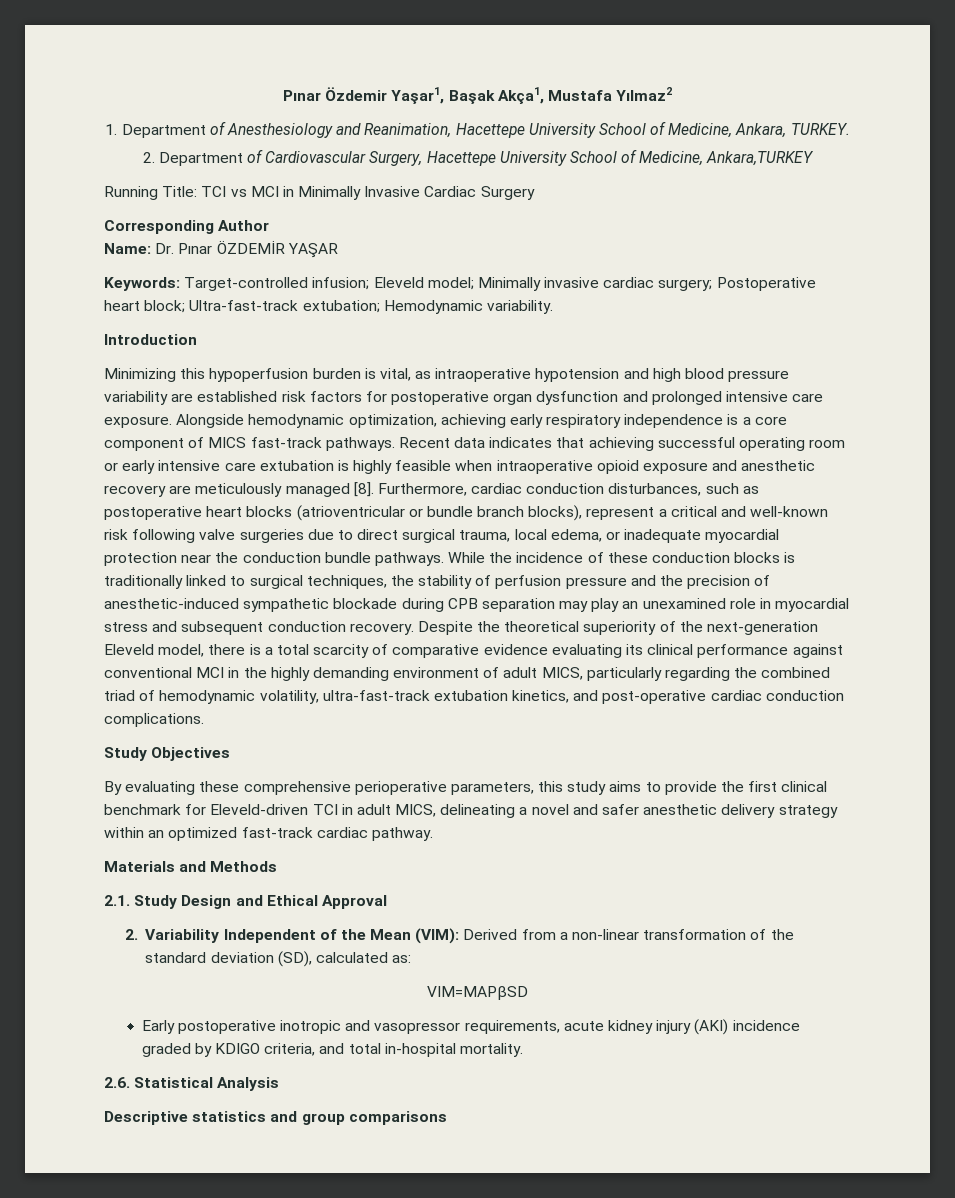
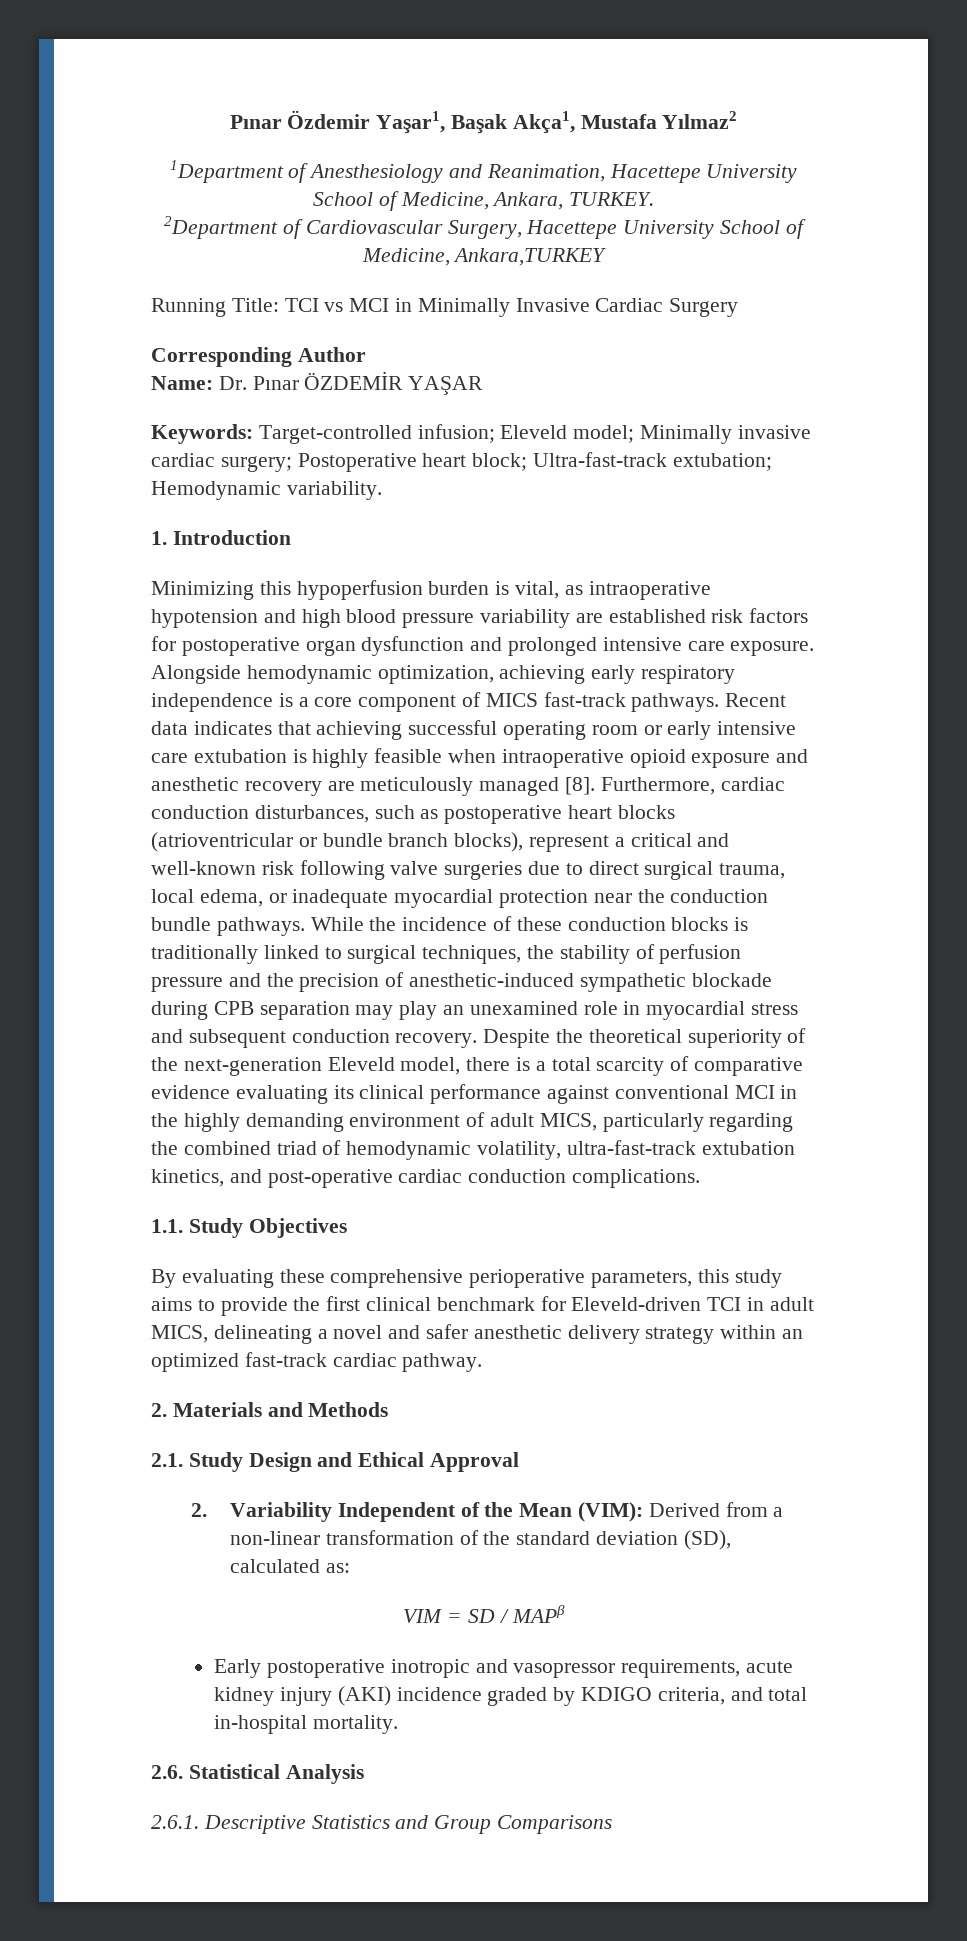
- 1. Department of Anesthesiology and Reanimation, Hacettepe University School of Medicine, Ankara, TURKEY.
+ 1Department of Anesthesiology and Reanimation, Hacettepe University School of Medicine, Ankara, TURKEY.
- 2. Department of Cardiovascular Surgery, Hacettepe University School of Medicine, Ankara,TURKEY
+ 2Department of Cardiovascular Surgery, Hacettepe University School of Medicine, Ankara,TURKEY
- Introduction
+ 1. Introduction
- Study Objectives
+ 1.1. Study Objectives
- Materials and Methods
+ 2. Materials and Methods
- VIM=MAPβSD
+ VIM = SD / MAPβ
- Descriptive statistics and group comparisons
+ 2.6.1. Descriptive Statistics and Group Comparisons

